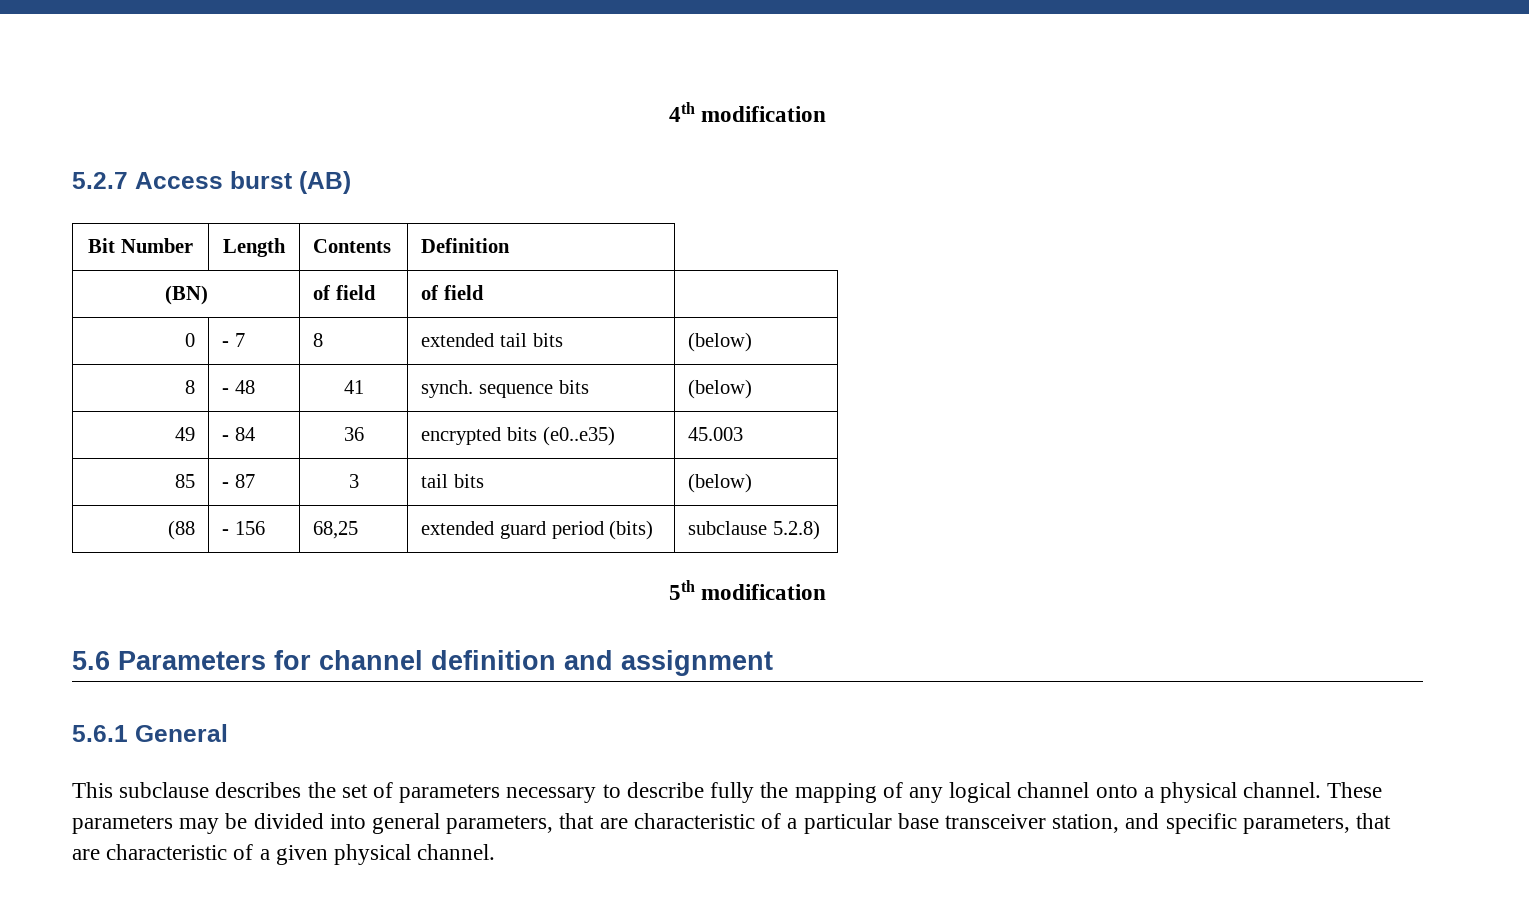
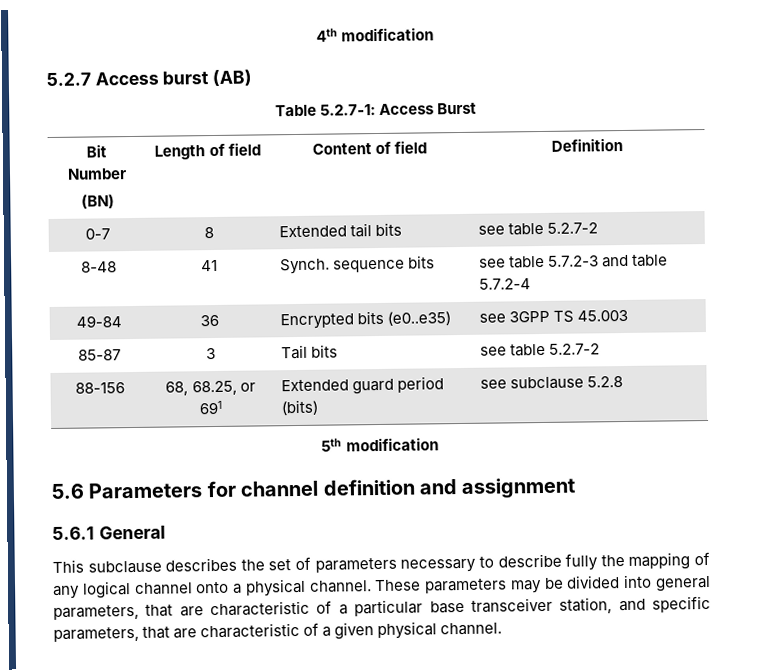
+ Table 5.2.7-1: Access Burst
- Bit Number | Length | Contents | Definition
- (BN) | of field | of field |
- 0 | - 7 | 8 | extended tail bits | (below)
- 8 | - 48 | 41 | synch. sequence bits | (below)
- 49 | - 84 | 36 | encrypted bits (e0..e35) | 45.003
- 85 | - 87 | 3 | tail bits | (below)
- (88 | - 156 | 68,25 | extended guard period (bits) | subclause 5.2.8)
+ Bit Number
+ (BN) | Length of field | Content of field | Definition
+ 0-7 | 8 | Extended tail bits | see table 5.2.7-2
+ 8-48 | 41 | Synch. sequence bits | see table 5.7.2-3 and table 5.7.2-4
+ 49-84 | 36 | Encrypted bits (e0..e35) | see 3GPP TS 45.003
+ 85-87 | 3 | Tail bits | see table 5.2.7-2
+ 88-156 | 68, 68.25, or 691 | Extended guard period (bits) | see subclause 5.2.8

